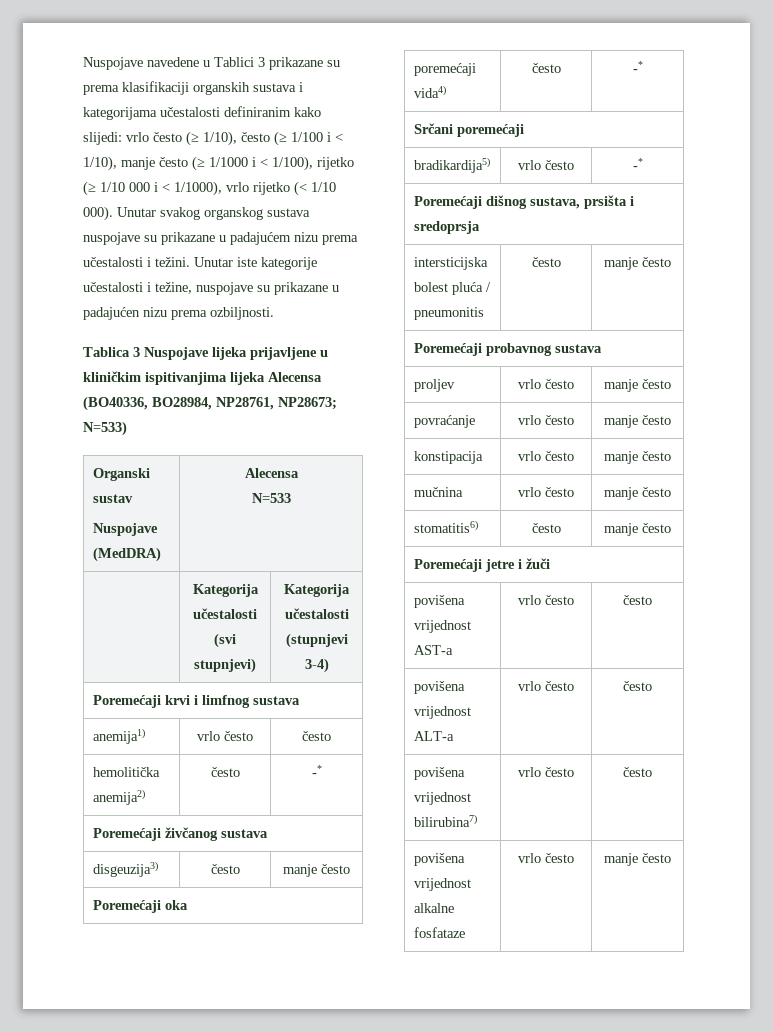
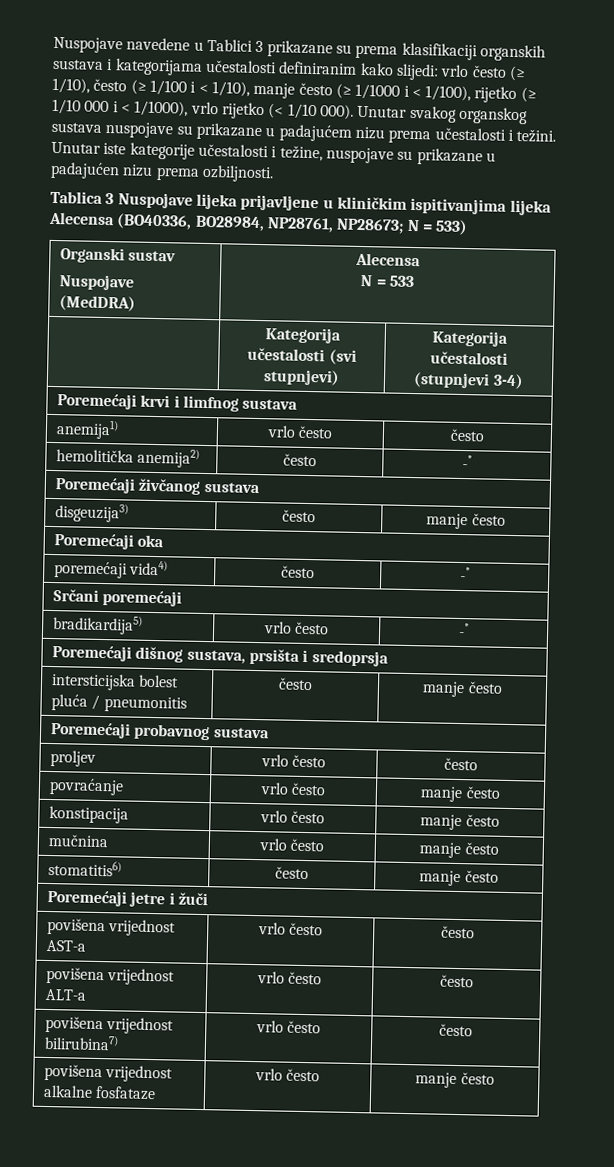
- Tablica 3 Nuspojave lijeka prijavljene u kliničkim ispitivanjima lijeka Alecensa (BO40336, BO28984, NP28761, NP28673; N=533)
+ Tablica 3 Nuspojave lijeka prijavljene u kliničkim ispitivanjima lijeka Alecensa (BO40336, BO28984, NP28761, NP28673; N = 533)
  Organski sustav
  Nuspojave (MedDRA) | Alecensa
- N=533
+ N = 533
- proljev | vrlo često | manje često
+ proljev | vrlo često | često

